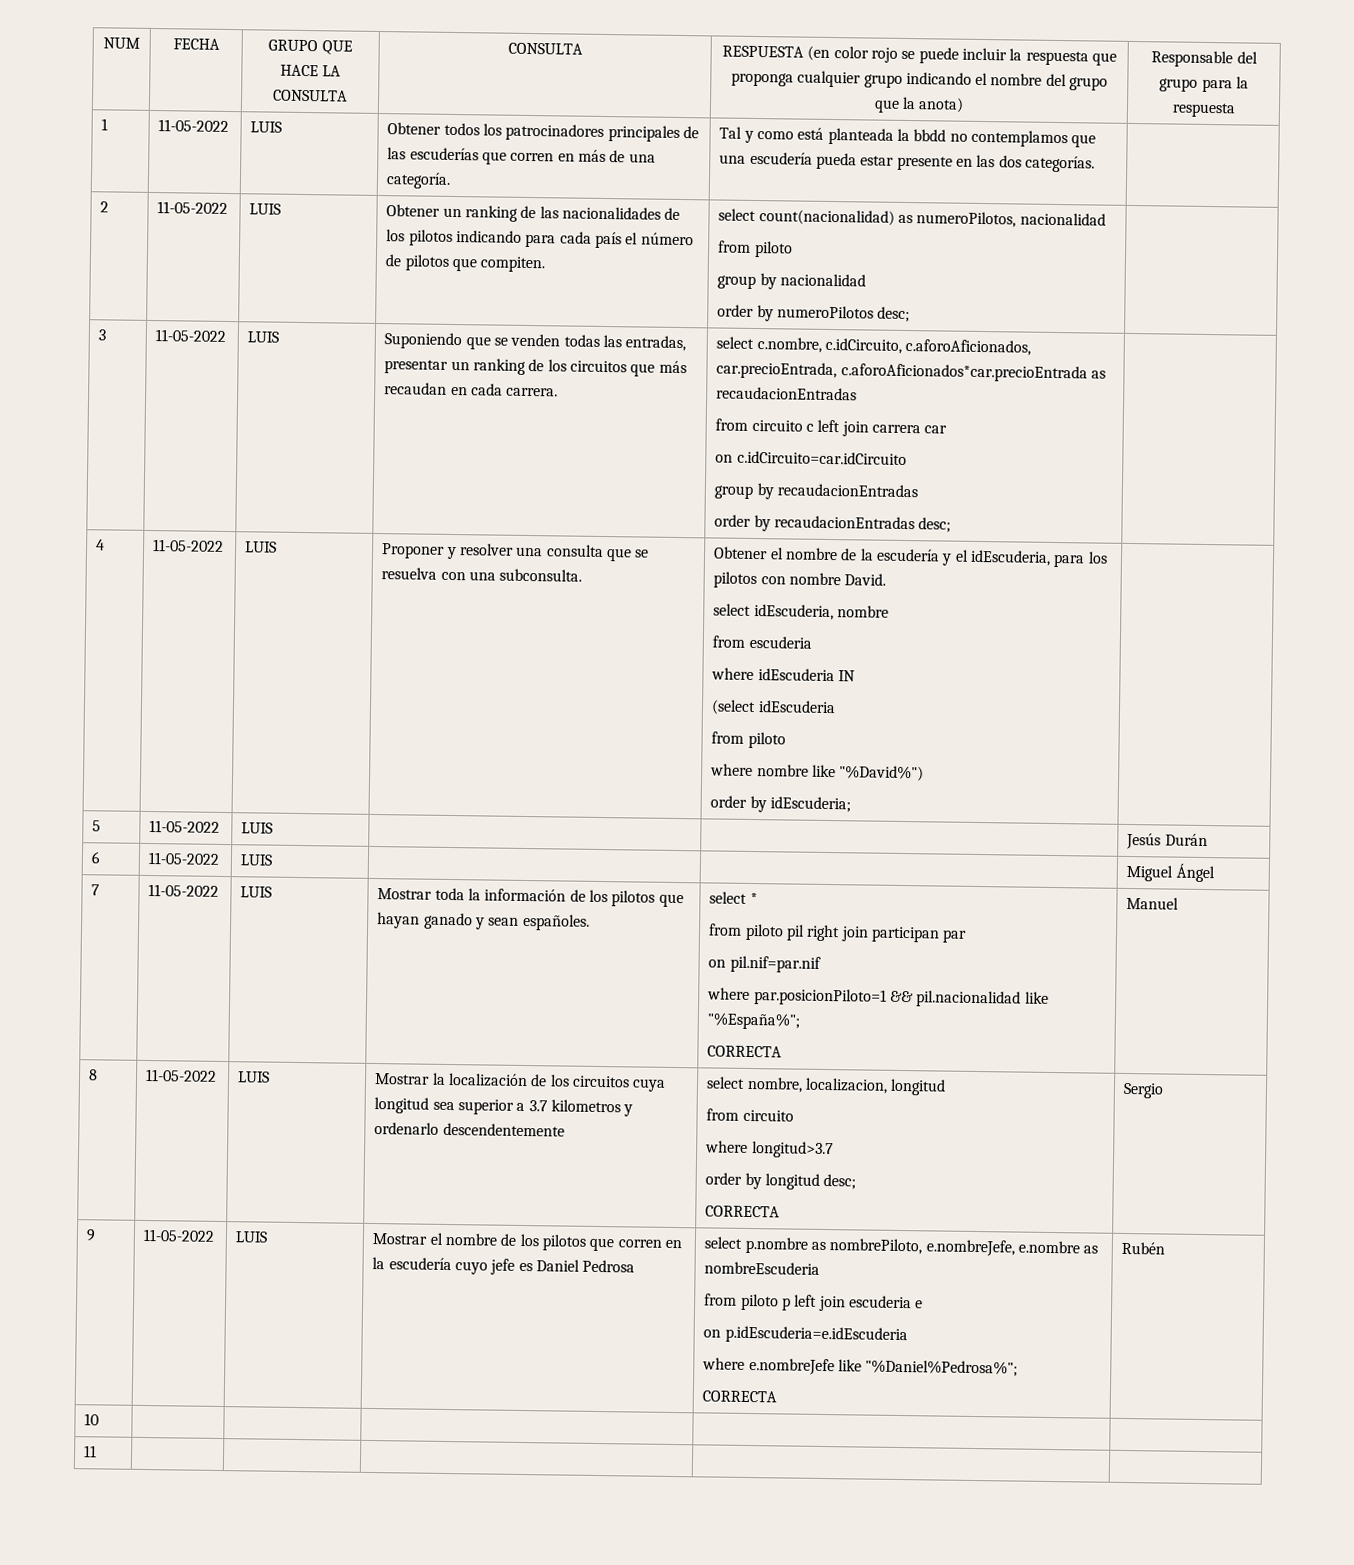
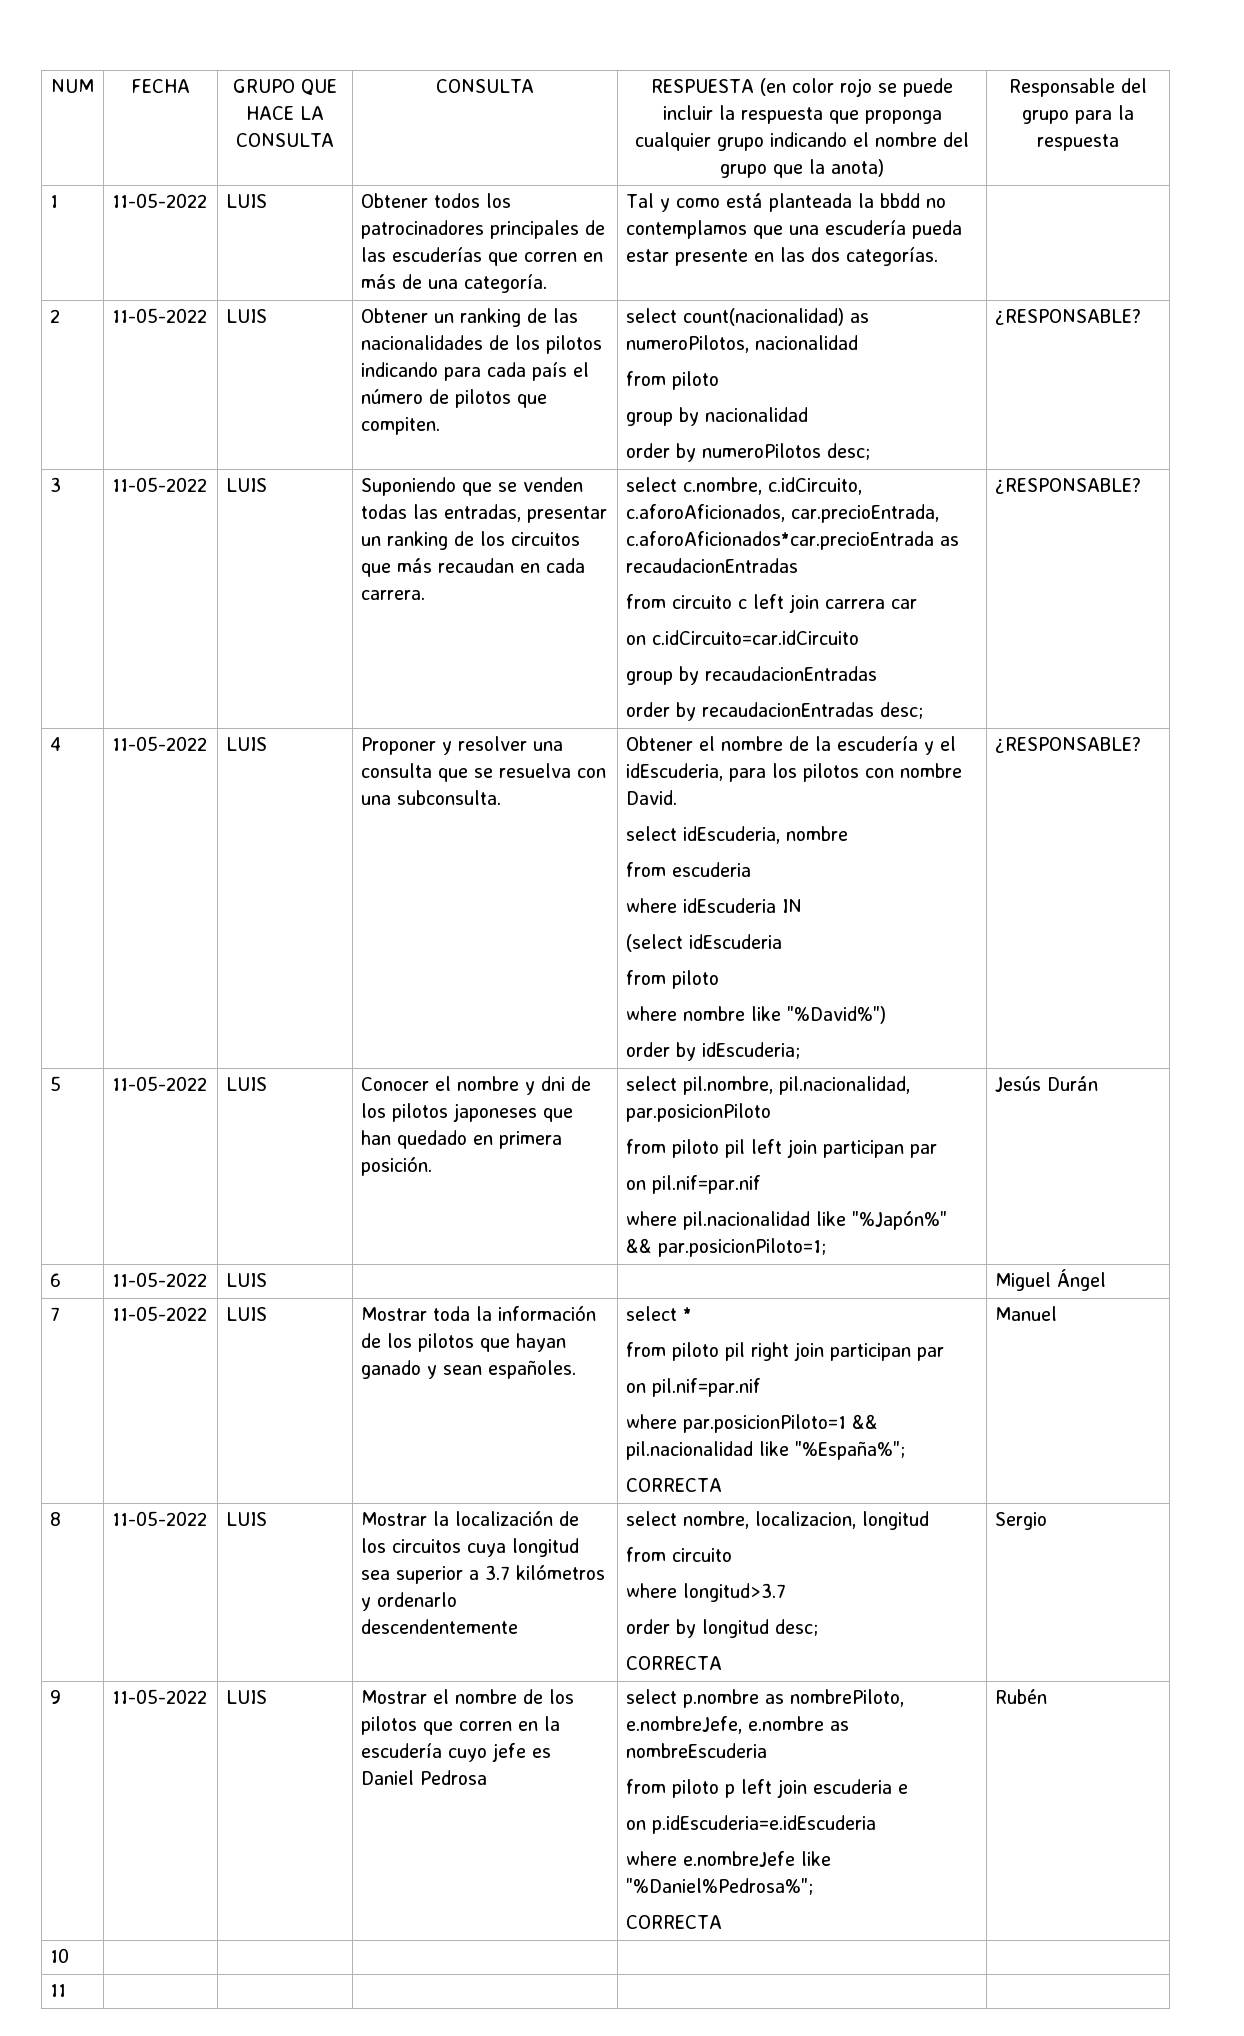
  2 | 11-05-2022 | LUIS | Obtener un ranking de las nacionalidades de los pilotos indicando para cada país el número de pilotos que compiten. | select count(nacionalidad) as numeroPilotos, nacionalidad
  from piloto
  group by nacionalidad
- order by numeroPilotos desc; |
+ order by numeroPilotos desc; | ¿RESPONSABLE?
- order by recaudacionEntradas desc;
+ order by recaudacionEntradas desc; | ¿RESPONSABLE?
- order by idEscuderia;
+ order by idEscuderia; | ¿RESPONSABLE?
- 5 | 11-05-2022 | LUIS | | | Jesús Durán
+ 5 | 11-05-2022 | LUIS | Conocer el nombre y dni de los pilotos japoneses que han quedado en primera posición. | select pil.nombre, pil.nacionalidad, par.posicionPiloto
+ from piloto pil left join participan par
+ on pil.nif=par.nif
+ where pil.nacionalidad like "%Japón%" && par.posicionPiloto=1; | Jesús Durán
- 8 | 11-05-2022 | LUIS | Mostrar la localización de los circuitos cuya longitud sea superior a 3.7 kilometros y ordenarlo descendentemente | select nombre, localizacion, longitud
+ 8 | 11-05-2022 | LUIS | Mostrar la localización de los circuitos cuya longitud sea superior a 3.7 kilómetros y ordenarlo descendentemente | select nombre, localizacion, longitud

